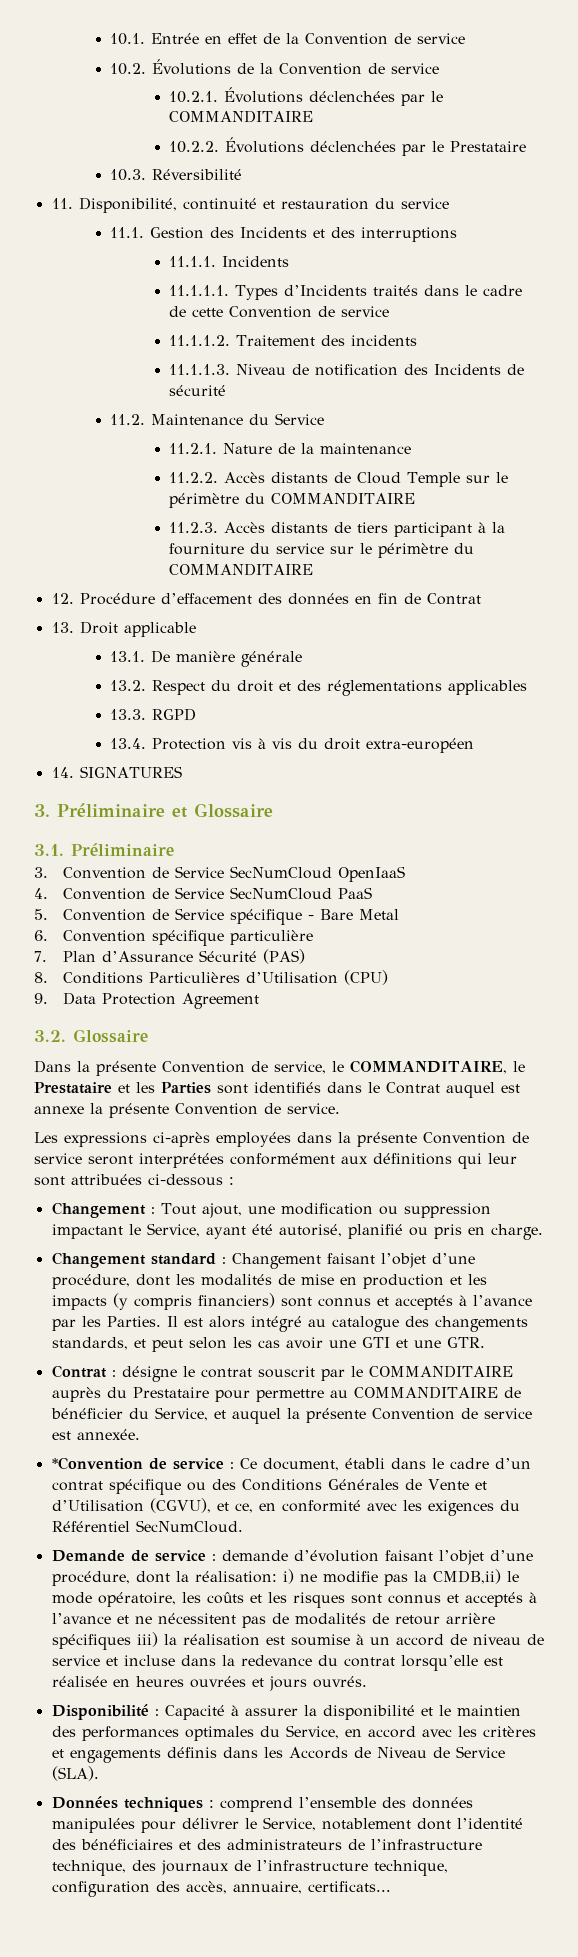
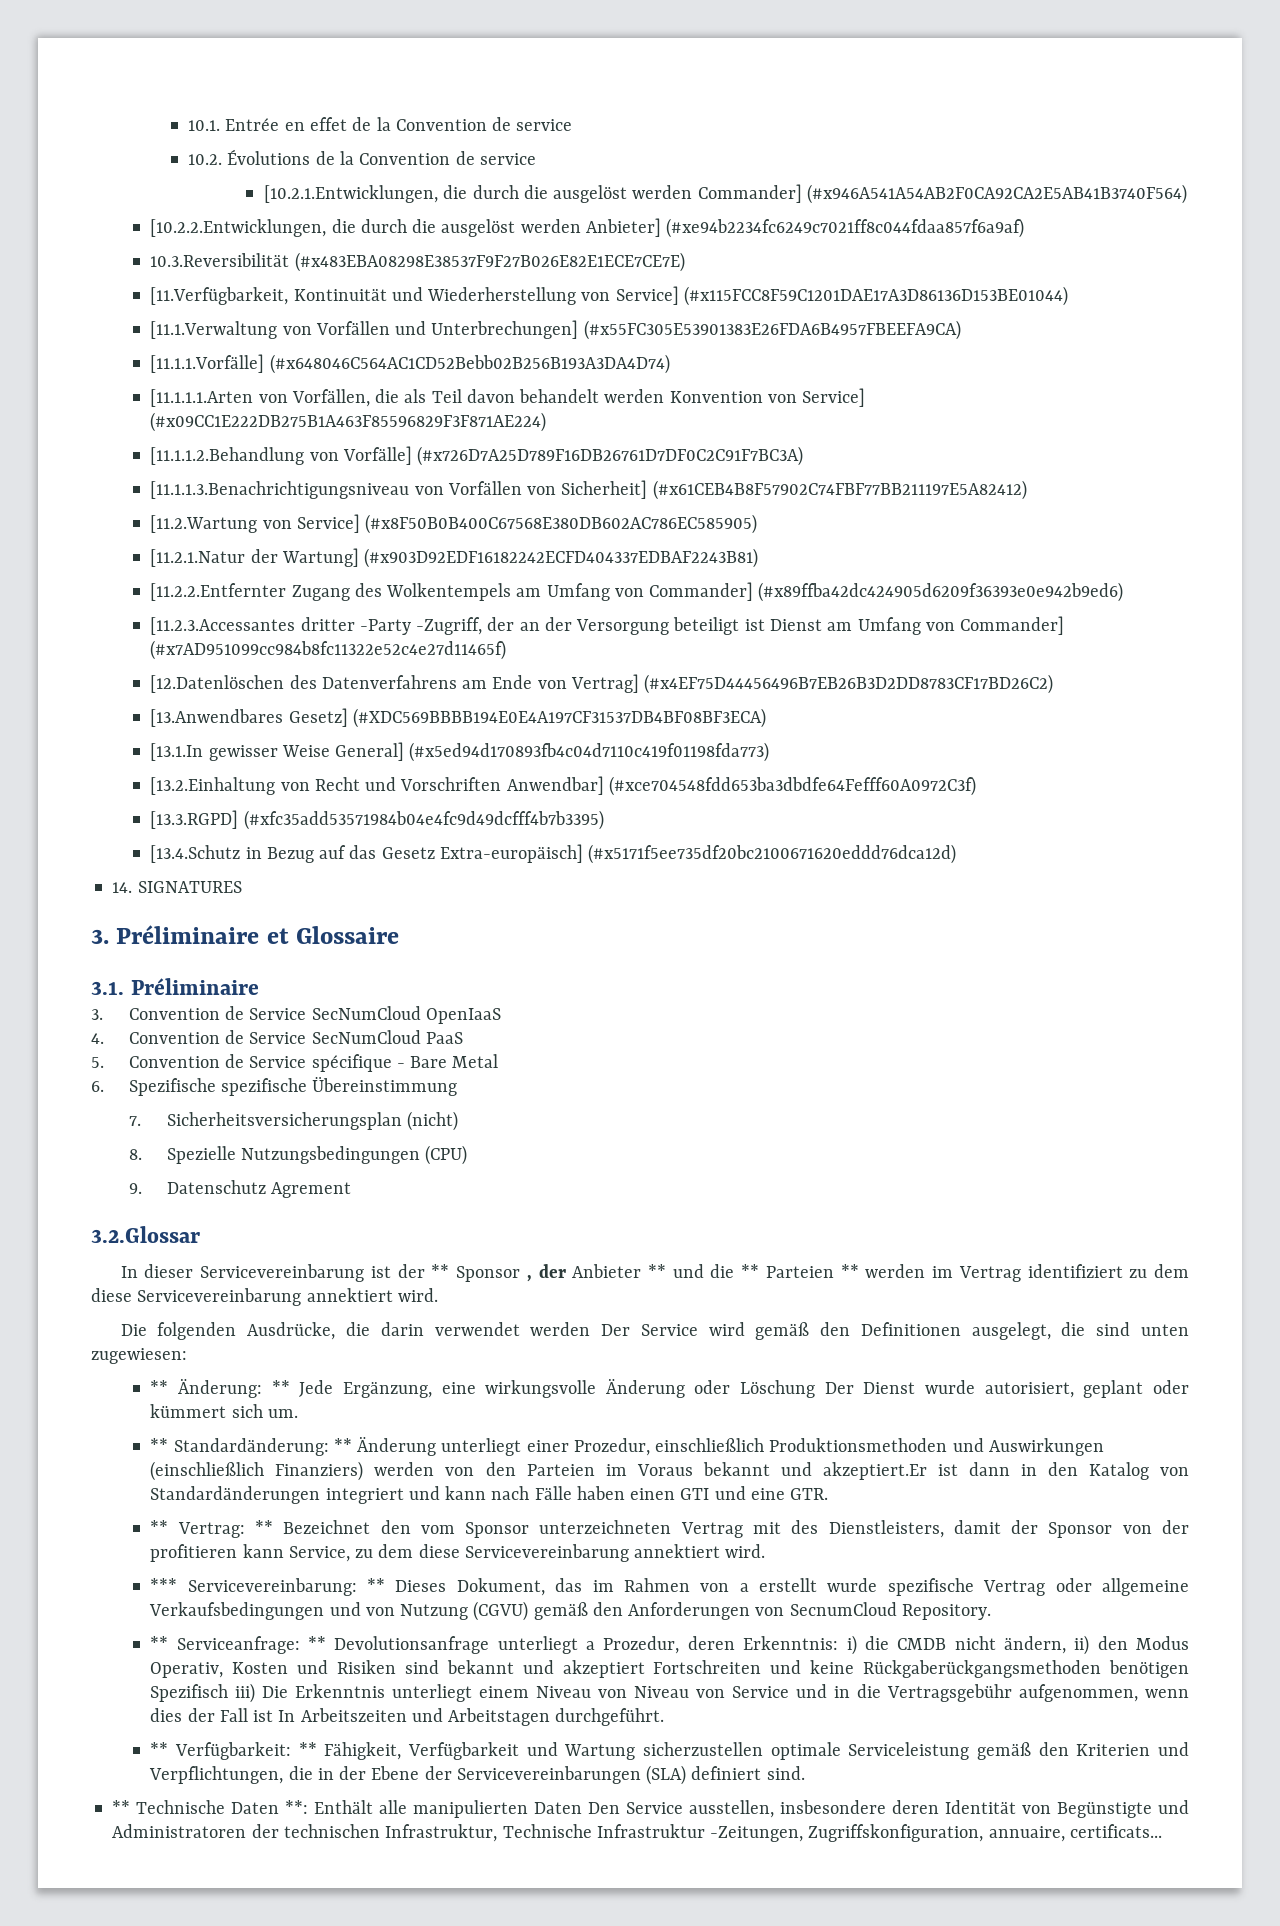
- 10.2.1. Évolutions déclenchées par le COMMANDITAIRE
- 10.2.2. Évolutions déclenchées par le Prestataire
- 10.3. Réversibilité
- 11. Disponibilité, continuité et restauration du service
- 11.1. Gestion des Incidents et des interruptions
- 11.1.1. Incidents
- 11.1.1.1. Types d’Incidents traités dans le cadre de cette Convention de service
- 11.1.1.2. Traitement des incidents
- 11.1.1.3. Niveau de notification des Incidents de sécurité
- 11.2. Maintenance du Service
- 11.2.1. Nature de la maintenance
- 11.2.2. Accès distants de Cloud Temple sur le périmètre du COMMANDITAIRE
- 11.2.3. Accès distants de tiers participant à la fourniture du service sur le périmètre du COMMANDITAIRE
- 12. Procédure d’effacement des données en fin de Contrat
- 13. Droit applicable
- 13.1. De manière générale
- 13.2. Respect du droit et des réglementations applicables
- 13.3. RGPD
- 13.4. Protection vis à vis du droit extra-européen
+ [10.2.1.Entwicklungen, die durch die ausgelöst werden Commander] (#x946A541A54AB2F0CA92CA2E5AB41B3740F564)
+ [10.2.2.Entwicklungen, die durch die ausgelöst werden Anbieter] (#xe94b2234fc6249c7021ff8c044fdaa857f6a9af)
+ 10.3.Reversibilität (#x483EBA08298E38537F9F27B026E82E1ECE7CE7E)
+ [11.Verfügbarkeit, Kontinuität und Wiederherstellung von Service] (#x115FCC8F59C1201DAE17A3D86136D153BE01044)
+ [11.1.Verwaltung von Vorfällen und Unterbrechungen] (#x55FC305E53901383E26FDA6B4957FBEEFA9CA)
+ [11.1.1.Vorfälle] (#x648046C564AC1CD52Bebb02B256B193A3DA4D74)
+ [11.1.1.1.Arten von Vorfällen, die als Teil davon behandelt werden Konvention von Service] (#x09CC1E222DB275B1A463F85596829F3F871AE224)
+ [11.1.1.2.Behandlung von Vorfälle] (#x726D7A25D789F16DB26761D7DF0C2C91F7BC3A)
+ [11.1.1.3.Benachrichtigungsniveau von Vorfällen von Sicherheit] (#x61CEB4B8F57902C74FBF77BB211197E5A82412)
+ [11.2.Wartung von Service] (#x8F50B0B400C67568E380DB602AC786EC585905)
+ [11.2.1.Natur der Wartung] (#x903D92EDF16182242ECFD404337EDBAF2243B81)
+ [11.2.2.Entfernter Zugang des Wolkentempels am Umfang von Commander] (#x89ffba42dc424905d6209f36393e0e942b9ed6)
+ [11.2.3.Accessantes dritter -Party -Zugriff, der an der Versorgung beteiligt ist Dienst am Umfang von Commander] (#x7AD951099cc984b8fc11322e52c4e27d11465f)
+ [12.Datenlöschen des Datenverfahrens am Ende von Vertrag] (#x4EF75D44456496B7EB26B3D2DD8783CF17BD26C2)
+ [13.Anwendbares Gesetz] (#XDC569BBBB194E0E4A197CF31537DB4BF08BF3ECA)
+ [13.1.In gewisser Weise General] (#x5ed94d170893fb4c04d7110c419f01198fda773)
+ [13.2.Einhaltung von Recht und Vorschriften Anwendbar] (#xce704548fdd653ba3dbdfe64Fefff60A0972C3f)
+ [13.3.RGPD] (#xfc35add53571984b04e4fc9d49dcfff4b7b3395)
+ [13.4.Schutz in Bezug auf das Gesetz Extra-europäisch] (#x5171f5ee735df20bc2100671620eddd76dca12d)
- 6. Convention spécifique particulière
- 7. Plan d’Assurance Sécurité (PAS)
- 8. Conditions Particulières d’Utilisation (CPU)
- 9. Data Protection Agreement
- 3.2. Glossaire
- Dans la présente Convention de service, le COMMANDITAIRE, le Prestataire et les Parties sont identifiés dans le Contrat auquel est annexe la présente Convention de service.
- Les expressions ci-après employées dans la présente Convention de service seront interprétées conformément aux définitions qui leur sont attribuées ci-dessous :
- Changement : Tout ajout, une modification ou suppression impactant le Service, ayant été autorisé, planifié ou pris en charge.
- Changement standard : Changement faisant l’objet d’une procédure, dont les modalités de mise en production et les impacts (y compris financiers) sont connus et acceptés à l’avance par les Parties. Il est alors intégré au catalogue des changements standards, et peut selon les cas avoir une GTI et une GTR.
- Contrat : désigne le contrat souscrit par le COMMANDITAIRE auprès du Prestataire pour permettre au COMMANDITAIRE de bénéficier du Service, et auquel la présente Convention de service est annexée.
- *Convention de service : Ce document, établi dans le cadre d’un contrat spécifique ou des Conditions Générales de Vente et d’Utilisation (CGVU), et ce, en conformité avec les exigences du Référentiel SecNumCloud.
- Demande de service : demande d’évolution faisant l’objet d’une procédure, dont la réalisation: i) ne modifie pas la CMDB,ii) le mode opératoire, les coûts et les risques sont connus et acceptés à l’avance et ne nécessitent pas de modalités de retour arrière spécifiques iii) la réalisation est soumise à un accord de niveau de service et incluse dans la redevance du contrat lorsqu’elle est réalisée en heures ouvrées et jours ouvrés.
- Disponibilité : Capacité à assurer la disponibilité et le maintien des performances optimales du Service, en accord avec les critères et engagements définis dans les Accords de Niveau de Service (SLA).
- Données techniques : comprend l’ensemble des données manipulées pour délivrer le Service, notablement dont l’identité des bénéficiaires et des administrateurs de l’infrastructure technique, des journaux de l’infrastructure technique, configuration des accès, annuaire, certificats...
+ 6. Spezifische spezifische Übereinstimmung
+ 7. Sicherheitsversicherungsplan (nicht)
+ 8. Spezielle Nutzungsbedingungen (CPU)
+ 9. Datenschutz Agrement
+ 3.2.Glossar
+ In dieser Servicevereinbarung ist der ** Sponsor , der Anbieter ** und die ** Parteien ** werden im Vertrag identifiziert zu dem diese Servicevereinbarung annektiert wird.
+ Die folgenden Ausdrücke, die darin verwendet werden Der Service wird gemäß den Definitionen ausgelegt, die sind unten zugewiesen:
+ ** Änderung: ** Jede Ergänzung, eine wirkungsvolle Änderung oder Löschung Der Dienst wurde autorisiert, geplant oder kümmert sich um.
+ ** Standardänderung: ** Änderung unterliegt einer Prozedur, einschließlich Produktionsmethoden und Auswirkungen (einschließlich Finanziers) werden von den Parteien im Voraus bekannt und akzeptiert.Er ist dann in den Katalog von Standardänderungen integriert und kann nach Fälle haben einen GTI und eine GTR.
+ ** Vertrag: ** Bezeichnet den vom Sponsor unterzeichneten Vertrag mit des Dienstleisters, damit der Sponsor von der profitieren kann Service, zu dem diese Servicevereinbarung annektiert wird.
+ *** Servicevereinbarung: ** Dieses Dokument, das im Rahmen von a erstellt wurde spezifische Vertrag oder allgemeine Verkaufsbedingungen und von Nutzung (CGVU) gemäß den Anforderungen von SecnumCloud Repository.
+ ** Serviceanfrage: ** Devolutionsanfrage unterliegt a Prozedur, deren Erkenntnis: i) die CMDB nicht ändern, ii) den Modus Operativ, Kosten und Risiken sind bekannt und akzeptiert Fortschreiten und keine Rückgaberückgangsmethoden benötigen Spezifisch iii) Die Erkenntnis unterliegt einem Niveau von Niveau von Service und in die Vertragsgebühr aufgenommen, wenn dies der Fall ist In Arbeitszeiten und Arbeitstagen durchgeführt.
+ ** Verfügbarkeit: ** Fähigkeit, Verfügbarkeit und Wartung sicherzustellen optimale Serviceleistung gemäß den Kriterien und Verpflichtungen, die in der Ebene der Servicevereinbarungen (SLA) definiert sind.
+ ** Technische Daten **: Enthält alle manipulierten Daten Den Service ausstellen, insbesondere deren Identität von Begünstigte und Administratoren der technischen Infrastruktur, Technische Infrastruktur -Zeitungen, Zugriffskonfiguration, annuaire, certificats...

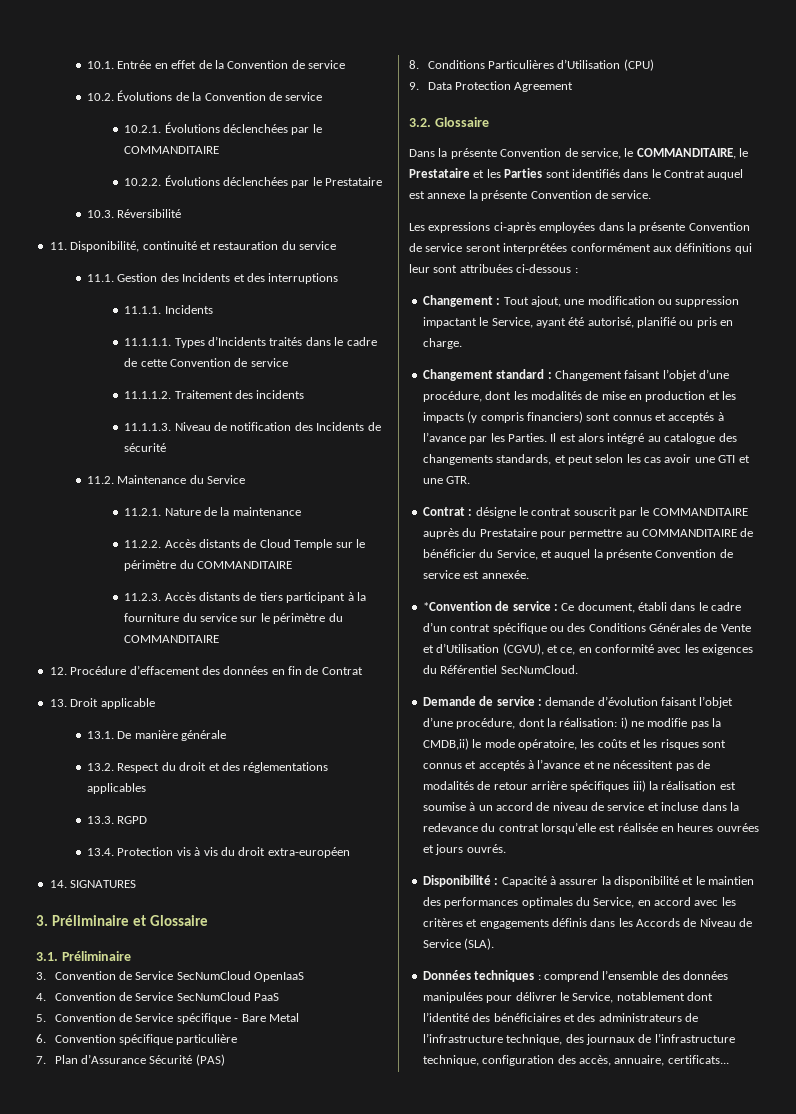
- [10.2.1.Entwicklungen, die durch die ausgelöst werden Commander] (#x946A541A54AB2F0CA92CA2E5AB41B3740F564)
- [10.2.2.Entwicklungen, die durch die ausgelöst werden Anbieter] (#xe94b2234fc6249c7021ff8c044fdaa857f6a9af)
- 10.3.Reversibilität (#x483EBA08298E38537F9F27B026E82E1ECE7CE7E)
- [11.Verfügbarkeit, Kontinuität und Wiederherstellung von Service] (#x115FCC8F59C1201DAE17A3D86136D153BE01044)
- [11.1.Verwaltung von Vorfällen und Unterbrechungen] (#x55FC305E53901383E26FDA6B4957FBEEFA9CA)
- [11.1.1.Vorfälle] (#x648046C564AC1CD52Bebb02B256B193A3DA4D74)
- [11.1.1.1.Arten von Vorfällen, die als Teil davon behandelt werden Konvention von Service] (#x09CC1E222DB275B1A463F85596829F3F871AE224)
- [11.1.1.2.Behandlung von Vorfälle] (#x726D7A25D789F16DB26761D7DF0C2C91F7BC3A)
- [11.1.1.3.Benachrichtigungsniveau von Vorfällen von Sicherheit] (#x61CEB4B8F57902C74FBF77BB211197E5A82412)
- [11.2.Wartung von Service] (#x8F50B0B400C67568E380DB602AC786EC585905)
- [11.2.1.Natur der Wartung] (#x903D92EDF16182242ECFD404337EDBAF2243B81)
- [11.2.2.Entfernter Zugang des Wolkentempels am Umfang von Commander] (#x89ffba42dc424905d6209f36393e0e942b9ed6)
- [11.2.3.Accessantes dritter -Party -Zugriff, der an der Versorgung beteiligt ist Dienst am Umfang von Commander] (#x7AD951099cc984b8fc11322e52c4e27d11465f)
- [12.Datenlöschen des Datenverfahrens am Ende von Vertrag] (#x4EF75D44456496B7EB26B3D2DD8783CF17BD26C2)
- [13.Anwendbares Gesetz] (#XDC569BBBB194E0E4A197CF31537DB4BF08BF3ECA)
- [13.1.In gewisser Weise General] (#x5ed94d170893fb4c04d7110c419f01198fda773)
- [13.2.Einhaltung von Recht und Vorschriften Anwendbar] (#xce704548fdd653ba3dbdfe64Fefff60A0972C3f)
- [13.3.RGPD] (#xfc35add53571984b04e4fc9d49dcfff4b7b3395)
- [13.4.Schutz in Bezug auf das Gesetz Extra-europäisch] (#x5171f5ee735df20bc2100671620eddd76dca12d)
+ 10.2.1. Évolutions déclenchées par le COMMANDITAIRE
+ 10.2.2. Évolutions déclenchées par le Prestataire
+ 10.3. Réversibilité
+ 11. Disponibilité, continuité et restauration du service
+ 11.1. Gestion des Incidents et des interruptions
+ 11.1.1. Incidents
+ 11.1.1.1. Types d’Incidents traités dans le cadre de cette Convention de service
+ 11.1.1.2. Traitement des incidents
+ 11.1.1.3. Niveau de notification des Incidents de sécurité
+ 11.2. Maintenance du Service
+ 11.2.1. Nature de la maintenance
+ 11.2.2. Accès distants de Cloud Temple sur le périmètre du COMMANDITAIRE
+ 11.2.3. Accès distants de tiers participant à la fourniture du service sur le périmètre du COMMANDITAIRE
+ 12. Procédure d’effacement des données en fin de Contrat
+ 13. Droit applicable
+ 13.1. De manière générale
+ 13.2. Respect du droit et des réglementations applicables
+ 13.3. RGPD
+ 13.4. Protection vis à vis du droit extra-européen
- 6. Spezifische spezifische Übereinstimmung
- 7. Sicherheitsversicherungsplan (nicht)
- 8. Spezielle Nutzungsbedingungen (CPU)
- 9. Datenschutz Agrement
- 3.2.Glossar
- In dieser Servicevereinbarung ist der ** Sponsor , der Anbieter ** und die ** Parteien ** werden im Vertrag identifiziert zu dem diese Servicevereinbarung annektiert wird.
- Die folgenden Ausdrücke, die darin verwendet werden Der Service wird gemäß den Definitionen ausgelegt, die sind unten zugewiesen:
- ** Änderung: ** Jede Ergänzung, eine wirkungsvolle Änderung oder Löschung Der Dienst wurde autorisiert, geplant oder kümmert sich um.
- ** Standardänderung: ** Änderung unterliegt einer Prozedur, einschließlich Produktionsmethoden und Auswirkungen (einschließlich Finanziers) werden von den Parteien im Voraus bekannt und akzeptiert.Er ist dann in den Katalog von Standardänderungen integriert und kann nach Fälle haben einen GTI und eine GTR.
- ** Vertrag: ** Bezeichnet den vom Sponsor unterzeichneten Vertrag mit des Dienstleisters, damit der Sponsor von der profitieren kann Service, zu dem diese Servicevereinbarung annektiert wird.
- *** Servicevereinbarung: ** Dieses Dokument, das im Rahmen von a erstellt wurde spezifische Vertrag oder allgemeine Verkaufsbedingungen und von Nutzung (CGVU) gemäß den Anforderungen von SecnumCloud Repository.
- ** Serviceanfrage: ** Devolutionsanfrage unterliegt a Prozedur, deren Erkenntnis: i) die CMDB nicht ändern, ii) den Modus Operativ, Kosten und Risiken sind bekannt und akzeptiert Fortschreiten und keine Rückgaberückgangsmethoden benötigen Spezifisch iii) Die Erkenntnis unterliegt einem Niveau von Niveau von Service und in die Vertragsgebühr aufgenommen, wenn dies der Fall ist In Arbeitszeiten und Arbeitstagen durchgeführt.
- ** Verfügbarkeit: ** Fähigkeit, Verfügbarkeit und Wartung sicherzustellen optimale Serviceleistung gemäß den Kriterien und Verpflichtungen, die in der Ebene der Servicevereinbarungen (SLA) definiert sind.
- ** Technische Daten **: Enthält alle manipulierten Daten Den Service ausstellen, insbesondere deren Identität von Begünstigte und Administratoren der technischen Infrastruktur, Technische Infrastruktur -Zeitungen, Zugriffskonfiguration, annuaire, certificats...
+ 6. Convention spécifique particulière
+ 7. Plan d’Assurance Sécurité (PAS)
+ 8. Conditions Particulières d’Utilisation (CPU)
+ 9. Data Protection Agreement
+ 3.2. Glossaire
+ Dans la présente Convention de service, le COMMANDITAIRE, le Prestataire et les Parties sont identifiés dans le Contrat auquel est annexe la présente Convention de service.
+ Les expressions ci-après employées dans la présente Convention de service seront interprétées conformément aux définitions qui leur sont attribuées ci-dessous :
+ Changement : Tout ajout, une modification ou suppression impactant le Service, ayant été autorisé, planifié ou pris en charge.
+ Changement standard : Changement faisant l’objet d’une procédure, dont les modalités de mise en production et les impacts (y compris financiers) sont connus et acceptés à l’avance par les Parties. Il est alors intégré au catalogue des changements standards, et peut selon les cas avoir une GTI et une GTR.
+ Contrat : désigne le contrat souscrit par le COMMANDITAIRE auprès du Prestataire pour permettre au COMMANDITAIRE de bénéficier du Service, et auquel la présente Convention de service est annexée.
+ *Convention de service : Ce document, établi dans le cadre d’un contrat spécifique ou des Conditions Générales de Vente et d’Utilisation (CGVU), et ce, en conformité avec les exigences du Référentiel SecNumCloud.
+ Demande de service : demande d’évolution faisant l’objet d’une procédure, dont la réalisation: i) ne modifie pas la CMDB,ii) le mode opératoire, les coûts et les risques sont connus et acceptés à l’avance et ne nécessitent pas de modalités de retour arrière spécifiques iii) la réalisation est soumise à un accord de niveau de service et incluse dans la redevance du contrat lorsqu’elle est réalisée en heures ouvrées et jours ouvrés.
+ Disponibilité : Capacité à assurer la disponibilité et le maintien des performances optimales du Service, en accord avec les critères et engagements définis dans les Accords de Niveau de Service (SLA).
+ Données techniques : comprend l’ensemble des données manipulées pour délivrer le Service, notablement dont l’identité des bénéficiaires et des administrateurs de l’infrastructure technique, des journaux de l’infrastructure technique, configuration des accès, annuaire, certificats...

